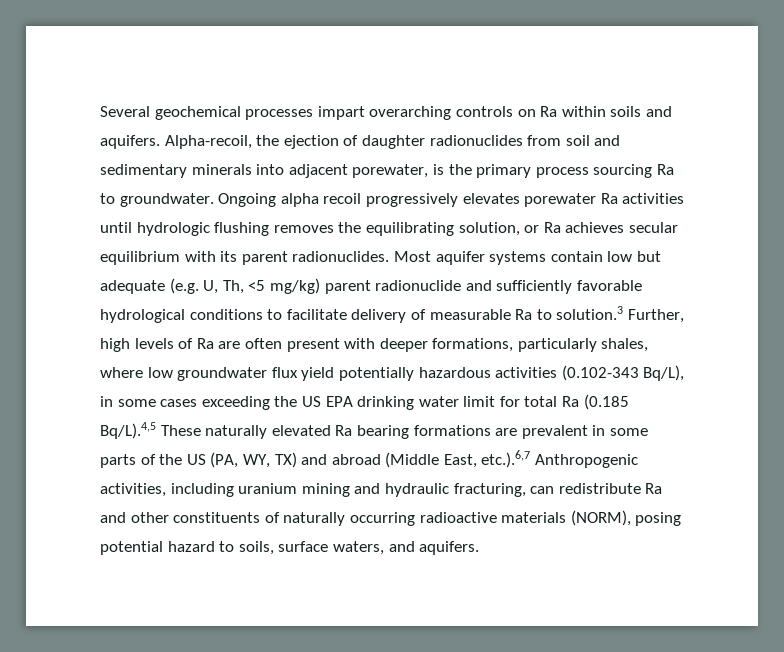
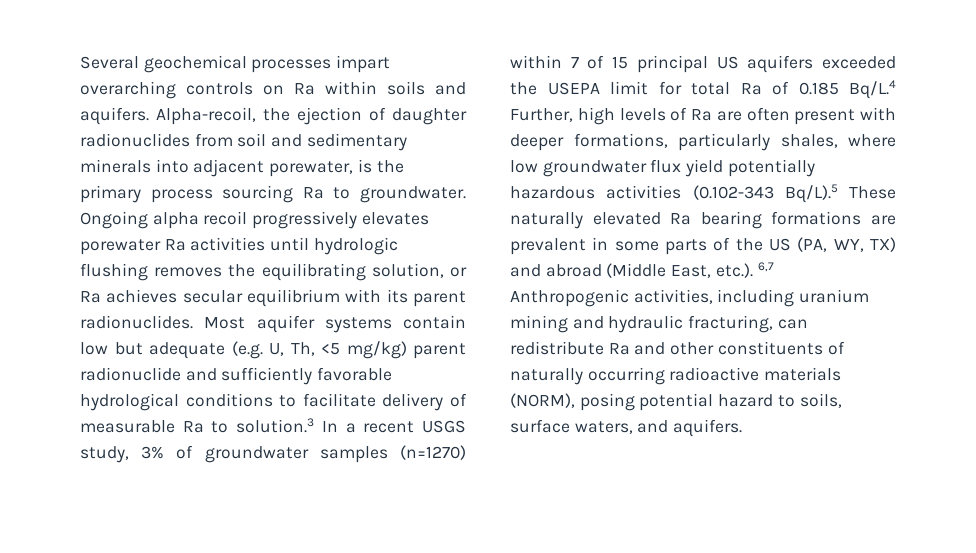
- Most aquifer systems contain low but adequate (e.g. U, Th, <5 mg/kg) parent radionuclide and sufficiently favorable hydrological conditions to facilitate delivery of measurable Ra to solution.3 Further, high levels of Ra are often present with deeper formations, particularly shales, where low groundwater flux yield potentially hazardous activities (0.102-343 Bq/L), in some cases exceeding the US EPA drinking water limit for total Ra (0.185 Bq/L).4,5 These naturally elevated Ra bearing formations are prevalent in some parts of the US (PA, WY, TX) and abroad (Middle East, etc.).6,7 Anthropogenic activities, including uranium mining and hydraulic fracturing, can redistribute Ra and other constituents of naturally occurring radioactive materials (NORM), posing potential hazard to soils, surface waters, and aquifers.
+ Most aquifer systems contain low but adequate (e.g. U, Th, <5 mg/kg) parent radionuclide and sufficiently favorable hydrological conditions to facilitate delivery of measurable Ra to solution.3 In a recent USGS study, 3% of groundwater samples (n=1270) within 7 of 15 principal US aquifers exceeded the USEPA limit for total Ra of 0.185 Bq/L.4 Further, high levels of Ra are often present with deeper formations, particularly shales, where low groundwater flux yield potentially hazardous activities (0.102-343 Bq/L).5 These naturally elevated Ra bearing formations are prevalent in some parts of the US (PA, WY, TX) and abroad (Middle East, etc.). 6,7 Anthropogenic activities, including uranium mining and hydraulic fracturing, can redistribute Ra and other constituents of naturally occurring radioactive materials (NORM), posing potential hazard to soils, surface waters, and aquifers.

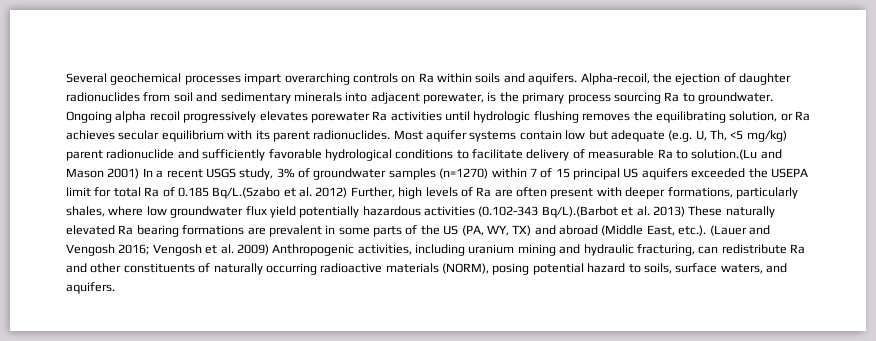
- Most aquifer systems contain low but adequate (e.g. U, Th, <5 mg/kg) parent radionuclide and sufficiently favorable hydrological conditions to facilitate delivery of measurable Ra to solution.3 In a recent USGS study, 3% of groundwater samples (n=1270) within 7 of 15 principal US aquifers exceeded the USEPA limit for total Ra of 0.185 Bq/L.4 Further, high levels of Ra are often present with deeper formations, particularly shales, where low groundwater flux yield potentially hazardous activities (0.102-343 Bq/L).5 These naturally elevated Ra bearing formations are prevalent in some parts of the US (PA, WY, TX) and abroad (Middle East, etc.). 6,7 Anthropogenic activities, including uranium mining and hydraulic fracturing, can redistribute Ra and other constituents of naturally occurring radioactive materials (NORM), posing potential hazard to soils, surface waters, and aquifers.
+ Most aquifer systems contain low but adequate (e.g. U, Th, <5 mg/kg) parent radionuclide and sufficiently favorable hydrological conditions to facilitate delivery of measurable Ra to solution.(Lu and Mason 2001) In a recent USGS study, 3% of groundwater samples (n=1270) within 7 of 15 principal US aquifers exceeded the USEPA limit for total Ra of 0.185 Bq/L.(Szabo et al. 2012) Further, high levels of Ra are often present with deeper formations, particularly shales, where low groundwater flux yield potentially hazardous activities (0.102-343 Bq/L).(Barbot et al. 2013) These naturally elevated Ra bearing formations are prevalent in some parts of the US (PA, WY, TX) and abroad (Middle East, etc.). (Lauer and Vengosh 2016; Vengosh et al. 2009) Anthropogenic activities, including uranium mining and hydraulic fracturing, can redistribute Ra and other constituents of naturally occurring radioactive materials (NORM), posing potential hazard to soils, surface waters, and aquifers.

